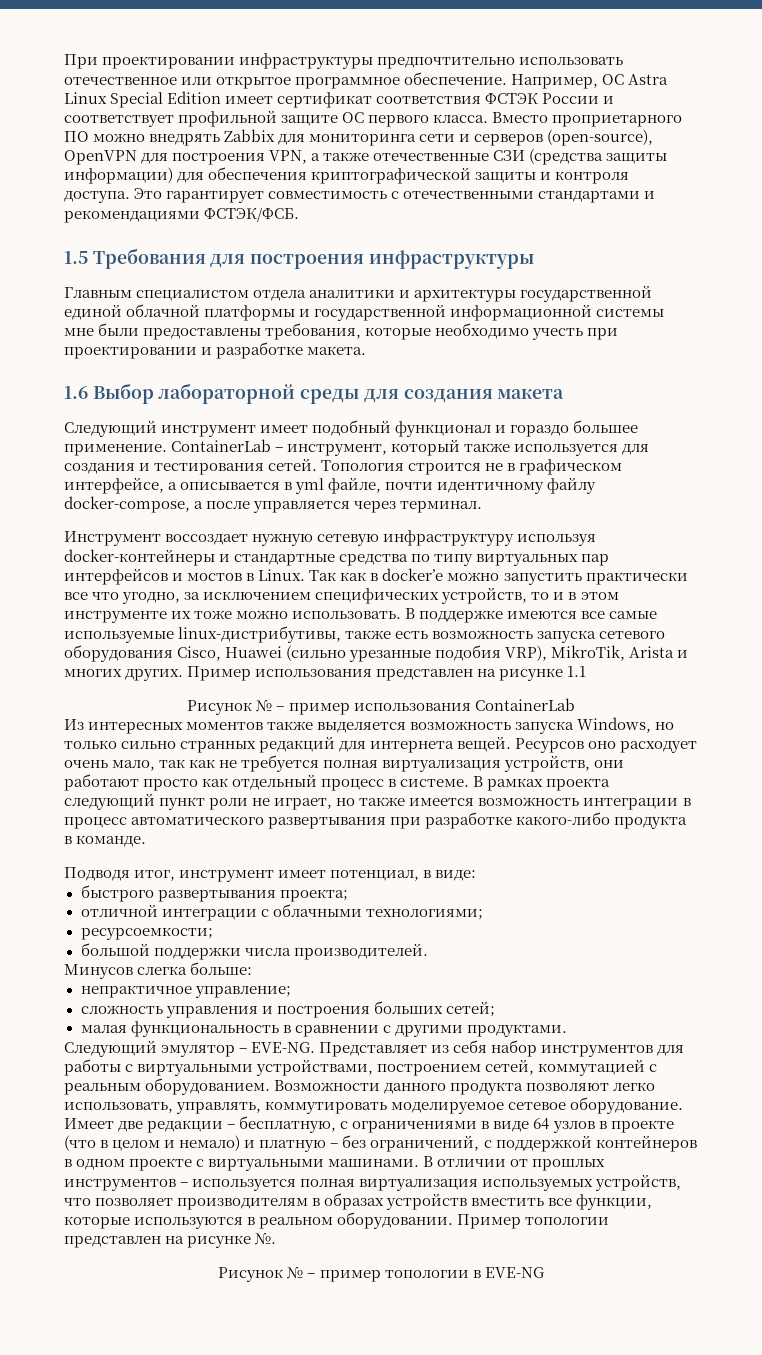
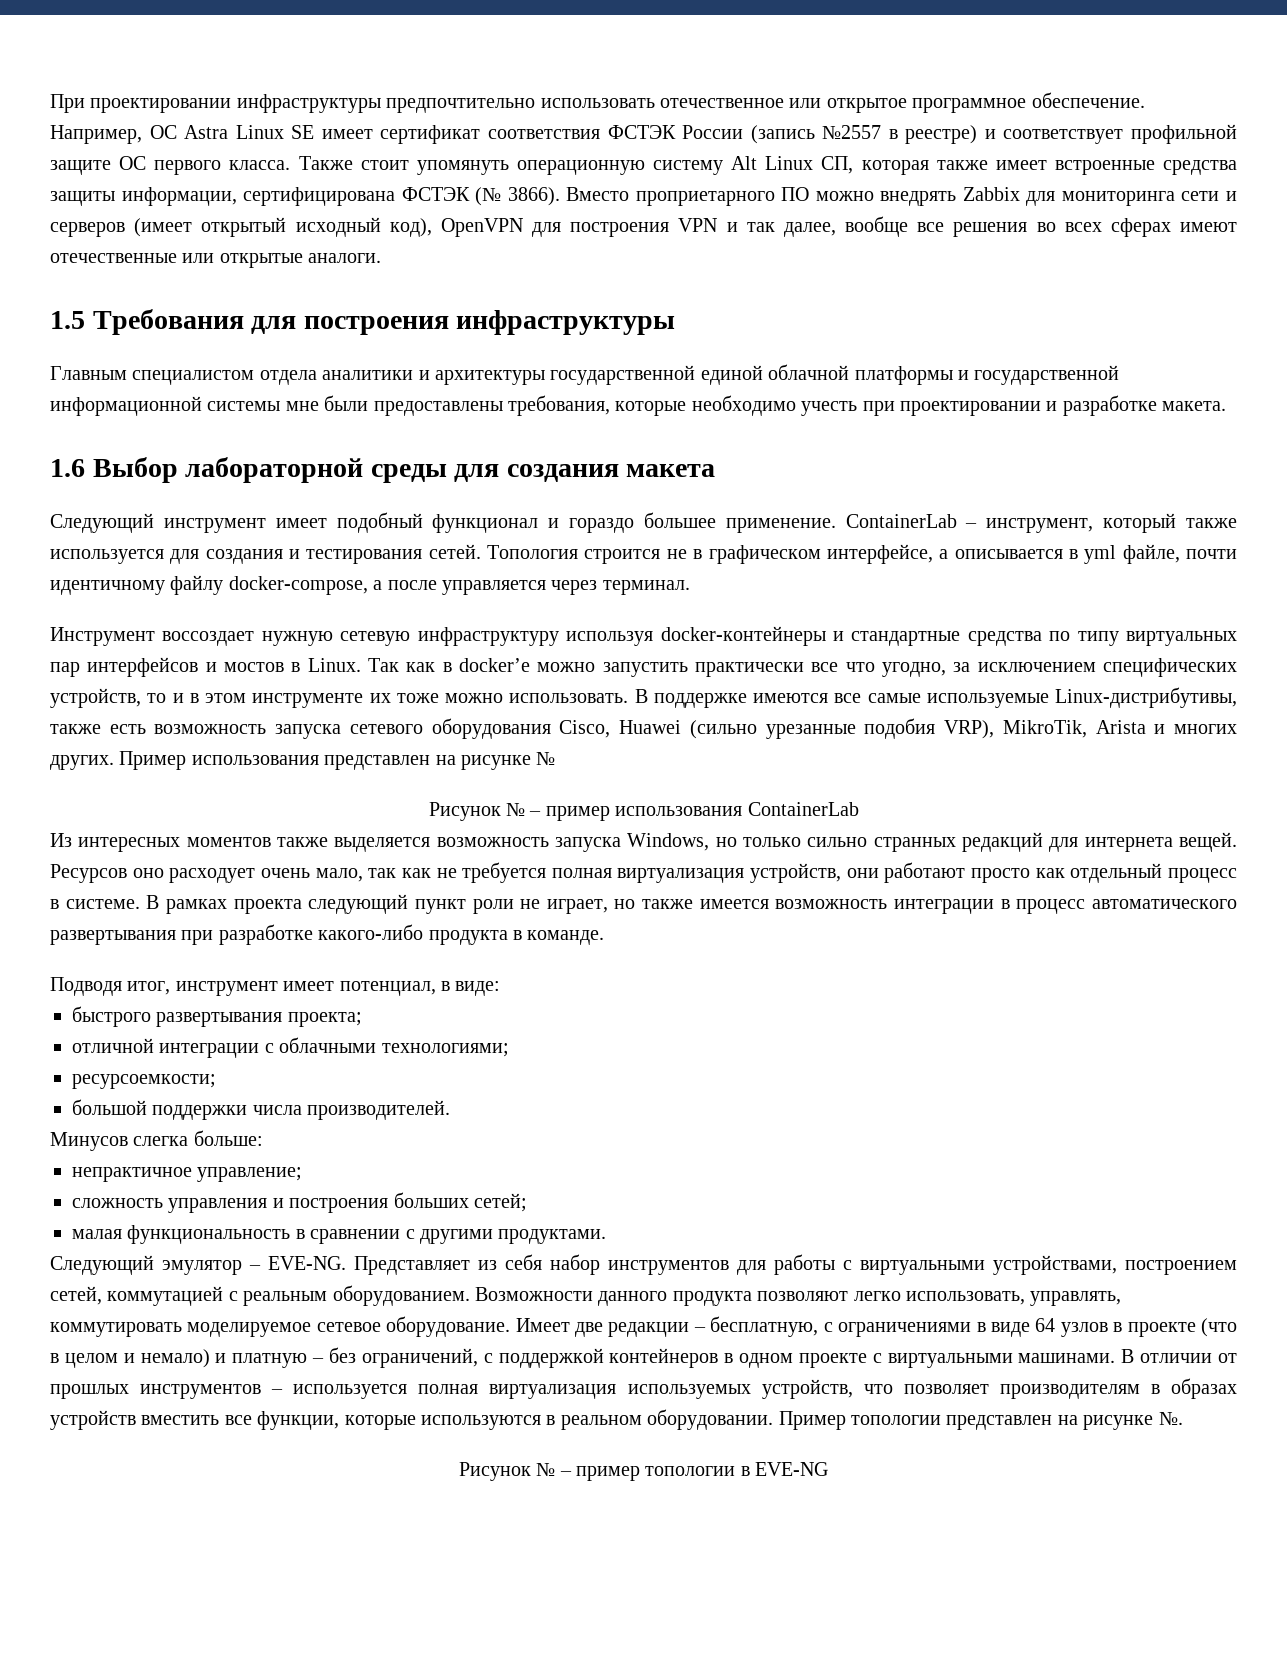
- Например, ОС Astra Linux Special Edition имеет сертификат соответствия ФСТЭК России и соответствует профильной защите ОС первого класса.
+ Например, ОС Astra Linux SE имеет сертификат соответствия ФСТЭК России (запись №2557 в реестре) и соответствует профильной защите ОС первого класса.
+ Также стоит упомянуть операционную систему Alt Linux СП, которая также имеет встроенные средства защиты информации, сертифицирована ФСТЭК (№ 3866).
- Вместо проприетарного ПО можно внедрять Zabbix для мониторинга сети и серверов (open-source), OpenVPN для построения VPN, а также отечественные СЗИ (средства защиты информации) для обеспечения криптографической защиты и контроля доступа. Это гарантирует совместимость с отечественными стандартами и рекомендациями ФСТЭК/ФСБ.
+ Вместо проприетарного ПО можно внедрять Zabbix для мониторинга сети и серверов (имеет открытый исходный код), OpenVPN для построения VPN и так далее, вообще все решения во всех сферах имеют отечественные или открытые аналоги.
- В поддержке имеются все самые используемые linux-дистрибутивы, также есть возможность запуска сетевого оборудования Cisco, Huawei (сильно урезанные подобия VRP), MikroTik, Arista и многих других.
+ В поддержке имеются все самые используемые Linux-дистрибутивы, также есть возможность запуска сетевого оборудования Cisco, Huawei (сильно урезанные подобия VRP), MikroTik, Arista и многих других.
- Пример использования представлен на рисунке 1.1
+ Пример использования представлен на рисунке №

